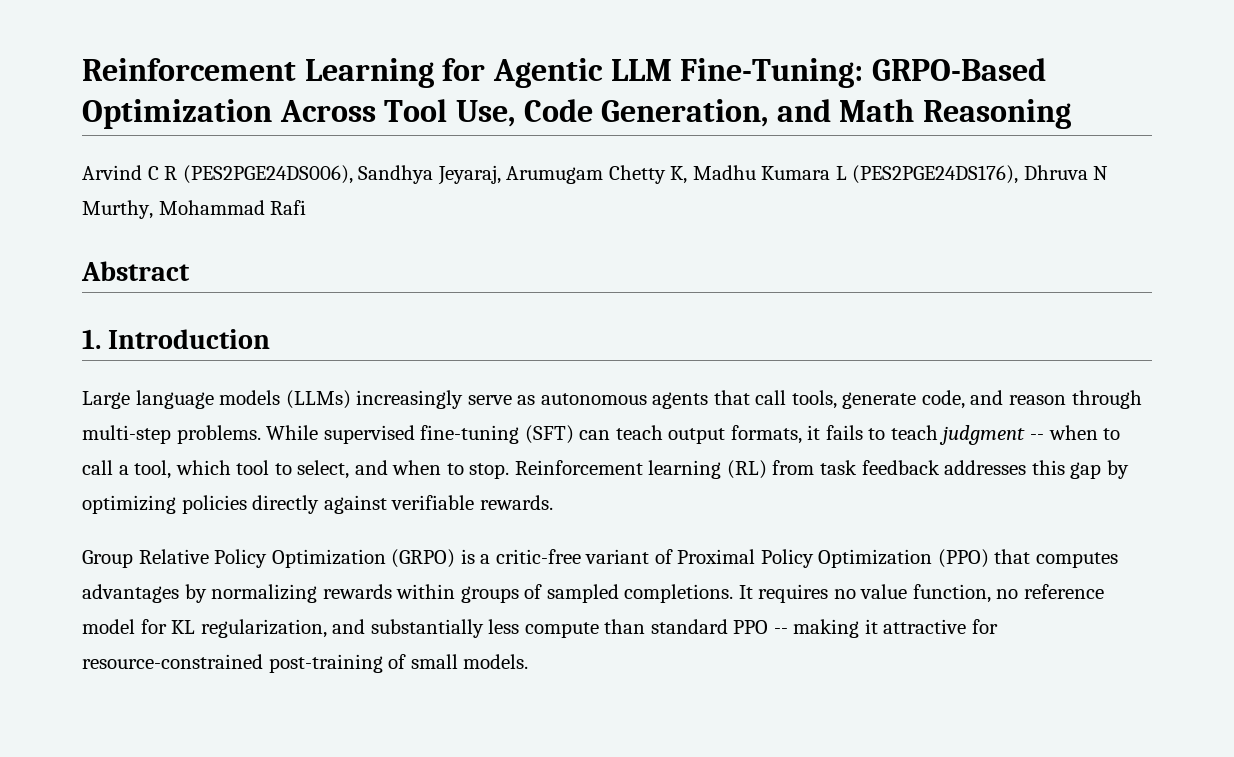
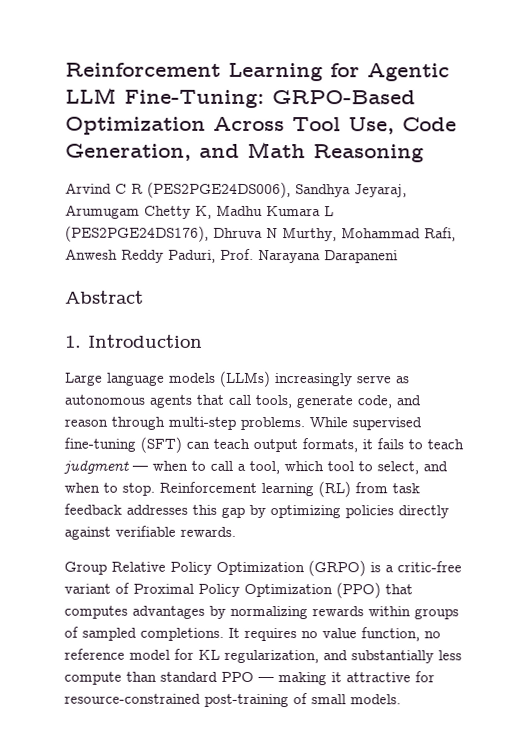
- Arvind C R (PES2PGE24DS006), Sandhya Jeyaraj, Arumugam Chetty K, Madhu Kumara L (PES2PGE24DS176), Dhruva N Murthy, Mohammad Rafi
+ Arvind C R (PES2PGE24DS006), Sandhya Jeyaraj, Arumugam Chetty K, Madhu Kumara L (PES2PGE24DS176), Dhruva N Murthy, Mohammad Rafi, Anwesh Reddy Paduri, Prof. Narayana Darapaneni
- While supervised fine-tuning (SFT) can teach output formats, it fails to teach judgment -- when to call a tool, which tool to select, and when to stop.
+ While supervised fine-tuning (SFT) can teach output formats, it fails to teach judgment — when to call a tool, which tool to select, and when to stop.
- It requires no value function, no reference model for KL regularization, and substantially less compute than standard PPO -- making it attractive for resource-constrained post-training of small models.
+ It requires no value function, no reference model for KL regularization, and substantially less compute than standard PPO — making it attractive for resource-constrained post-training of small models.

